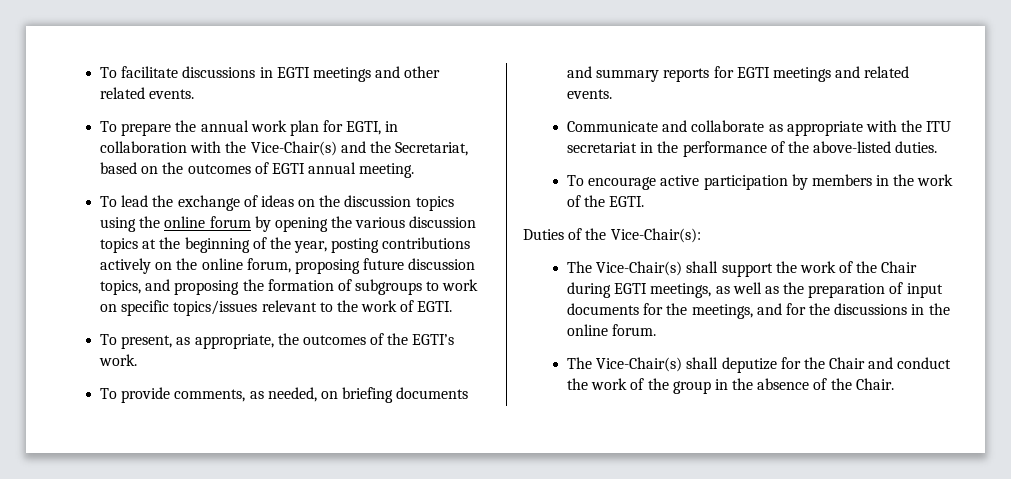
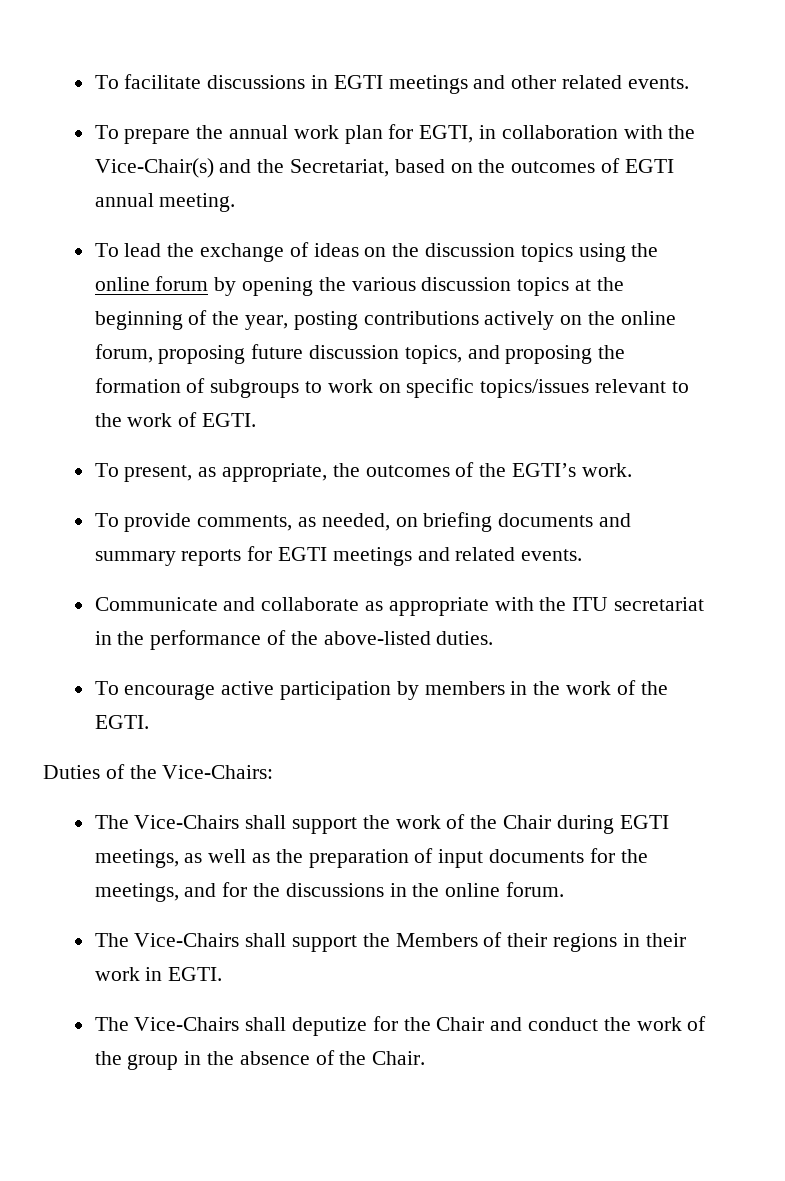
- Duties of the Vice-Chair(s):
- The Vice-Chair(s) shall support the work of the Chair during EGTI meetings, as well as the preparation of input documents for the meetings, and for the discussions in the online forum.
+ Duties of the Vice-Chairs:
+ The Vice-Chairs shall support the work of the Chair during EGTI meetings, as well as the preparation of input documents for the meetings, and for the discussions in the online forum.
- The Vice-Chair(s) shall deputize for the Chair and conduct the work of the group in the absence of the Chair.
+ The Vice-Chairs shall support the Members of their regions in their work in EGTI.
+ The Vice-Chairs shall deputize for the Chair and conduct the work of the group in the absence of the Chair.

